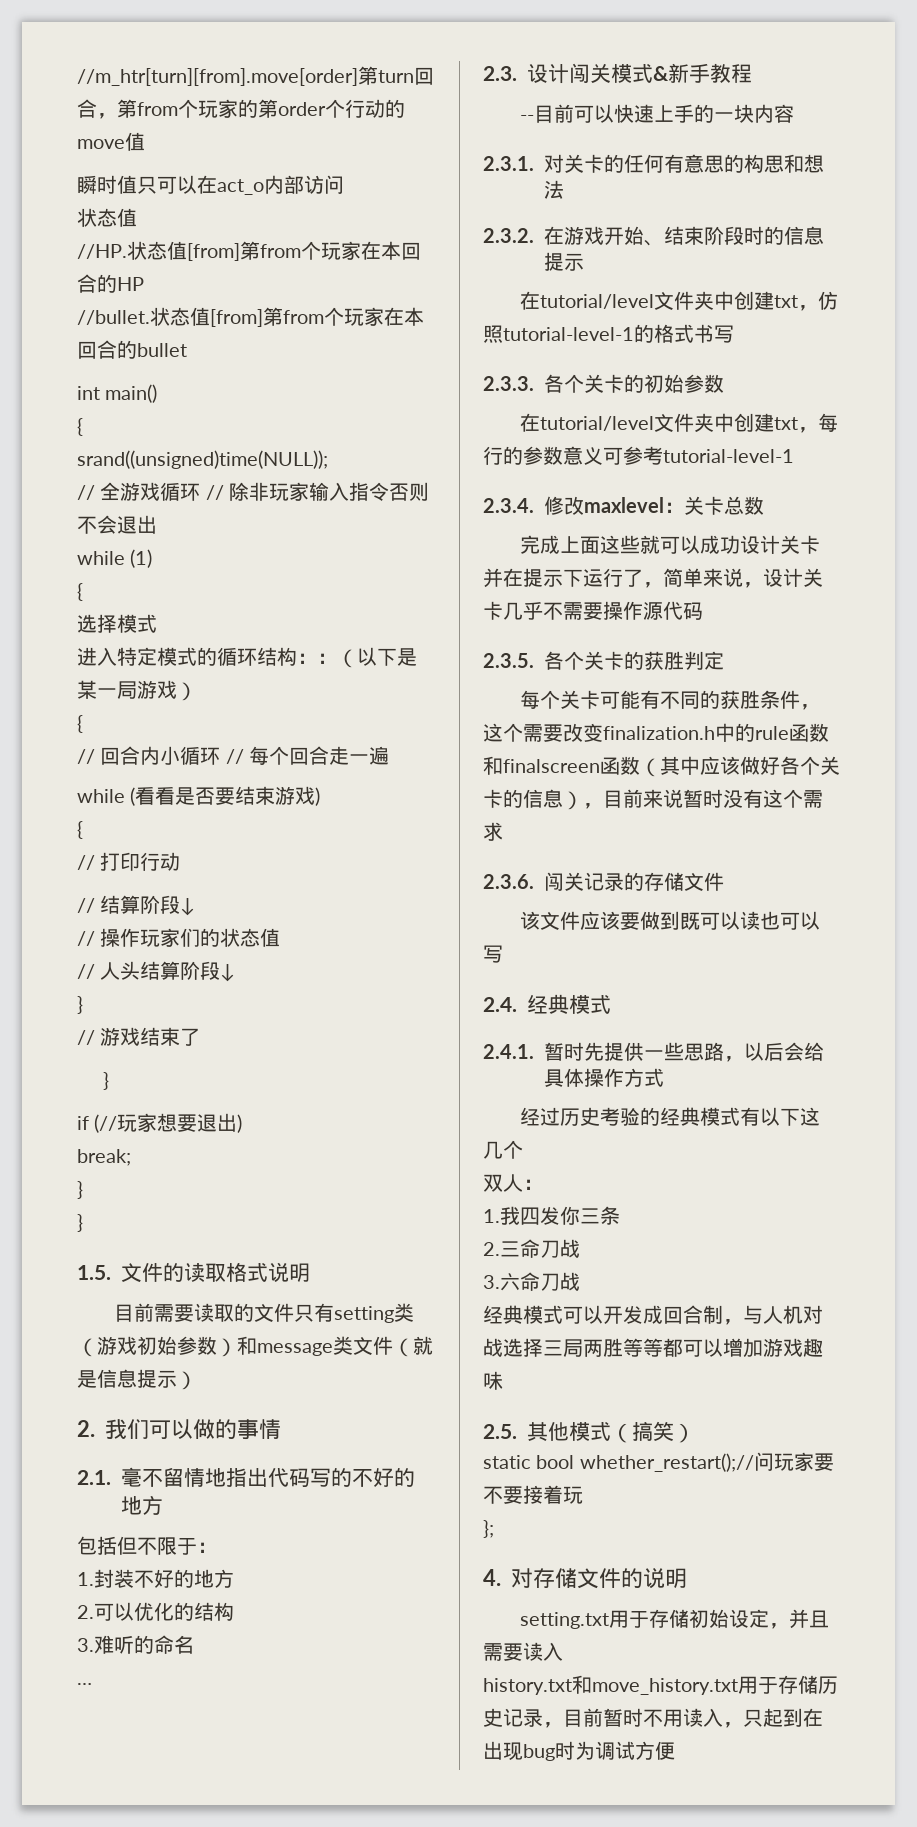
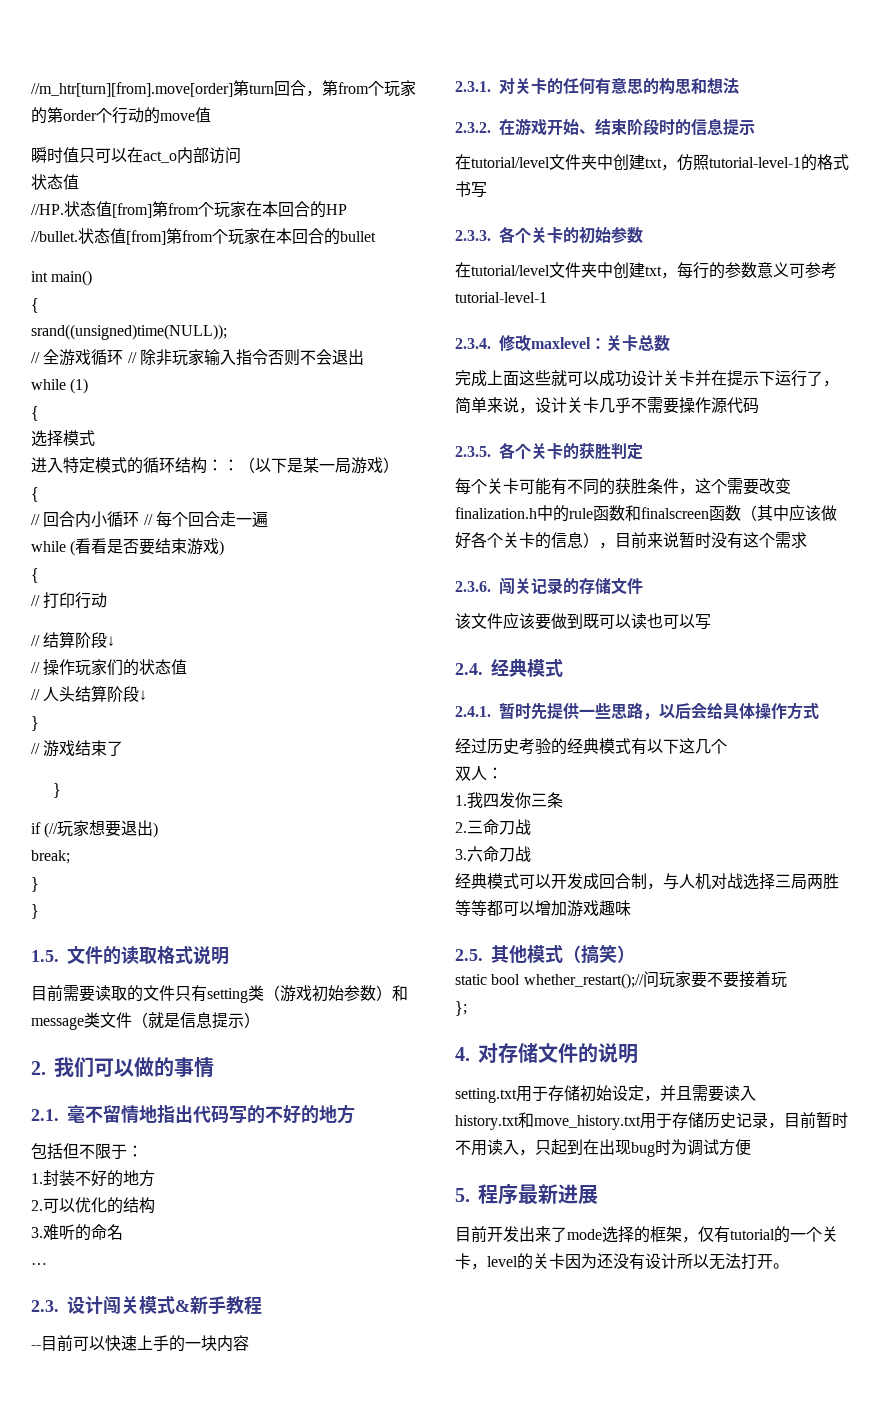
+ 5.程序最新进展
+ 目前开发出来了mode选择的框架，仅有tutorial的一个关卡，level的关卡因为还没有设计所以无法打开。

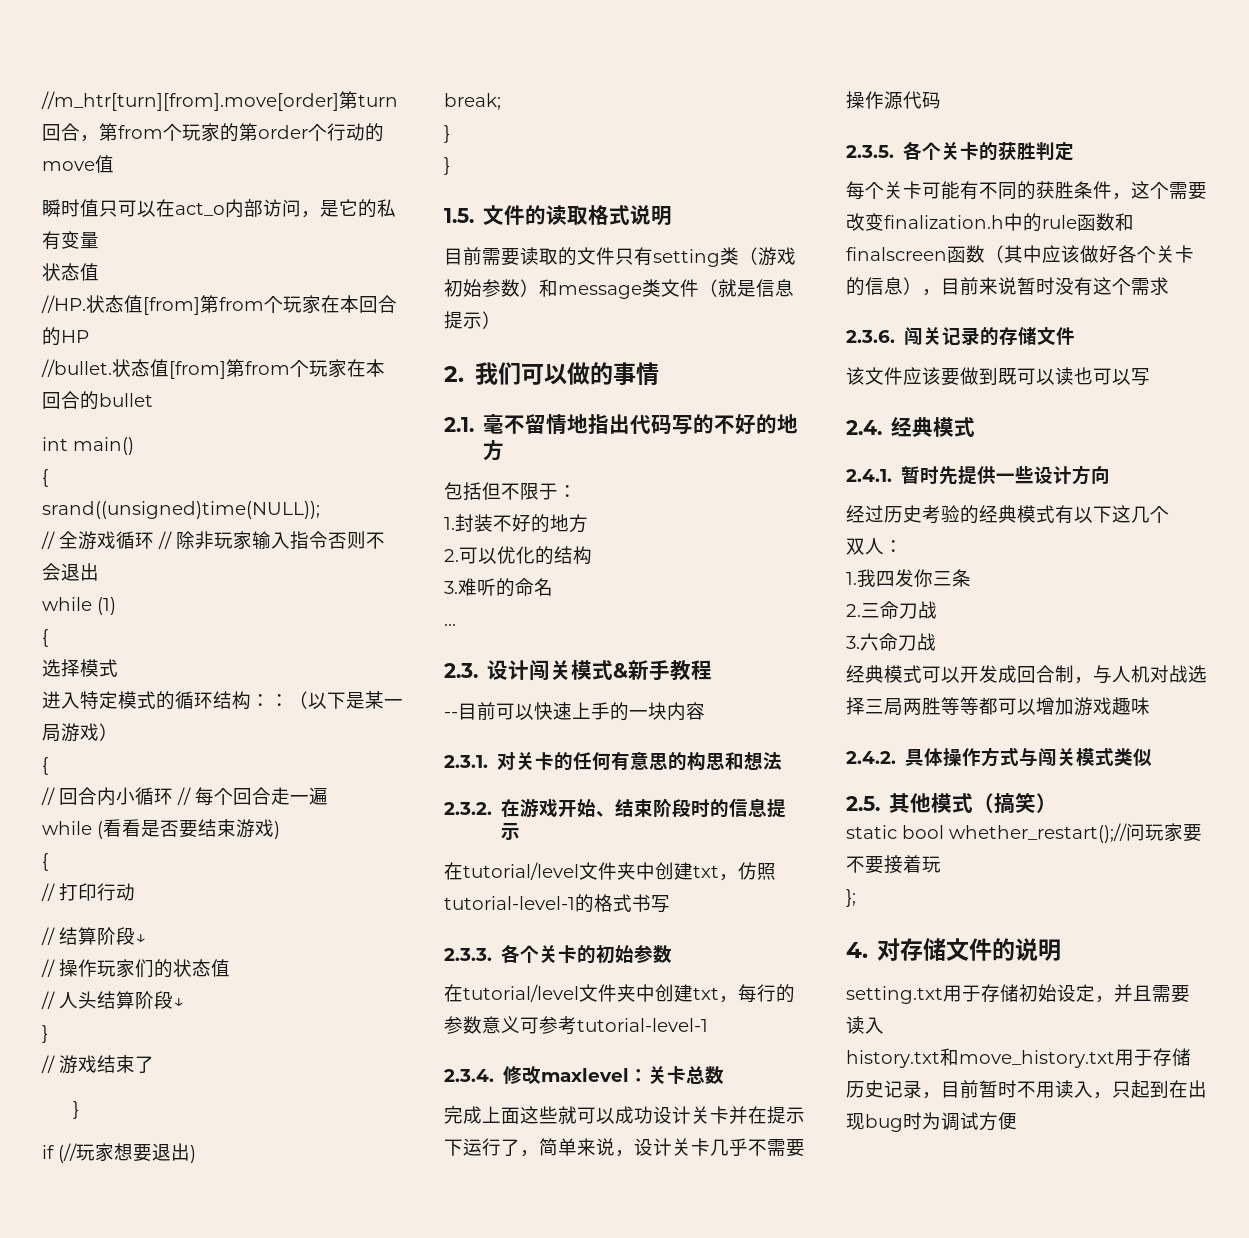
- 瞬时值只可以在act_o内部访问
+ 瞬时值只可以在act_o内部访问，是它的私有变量
- 2.4.1.暂时先提供一些思路，以后会给具体操作方式
+ 2.4.1.暂时先提供一些设计方向
+ 2.4.2.具体操作方式与闯关模式类似
- 5.程序最新进展
- 目前开发出来了mode选择的框架，仅有tutorial的一个关卡，level的关卡因为还没有设计所以无法打开。

